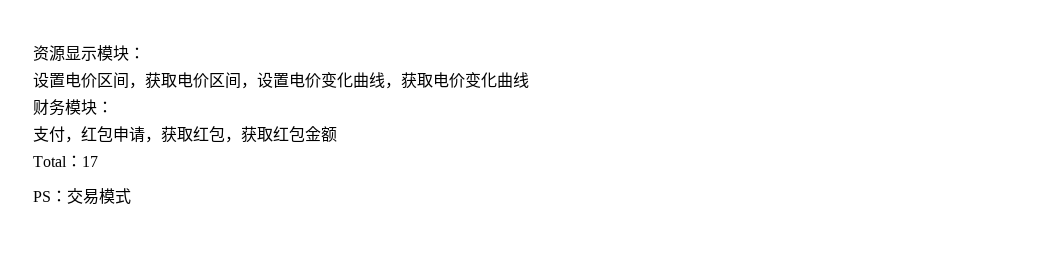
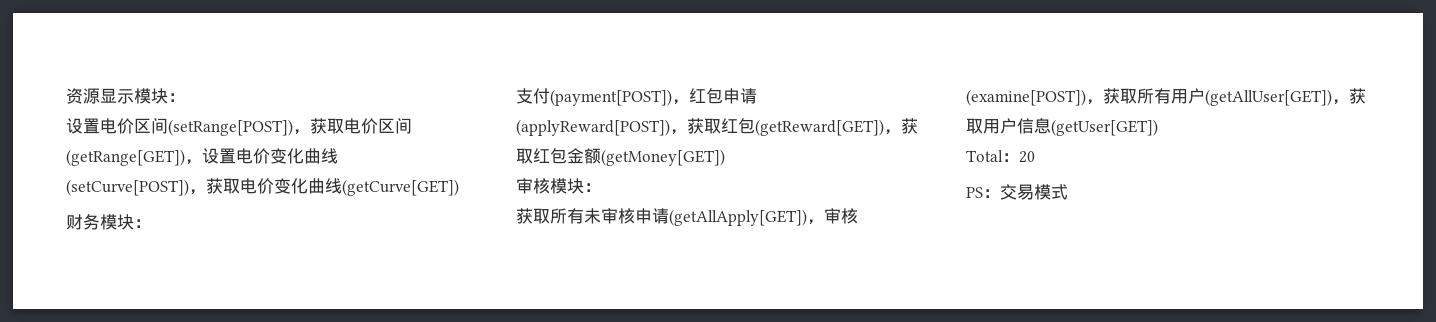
- 设置电价区间，获取电价区间，设置电价变化曲线，获取电价变化曲线
+ 设置电价区间(setRange[POST])，获取电价区间(getRange[GET])，设置电价变化曲线(setCurve[POST])，获取电价变化曲线(getCurve[GET])
- 支付，红包申请，获取红包，获取红包金额
+ 支付(payment[POST])，红包申请(applyReward[POST])，获取红包(getReward[GET])，获取红包金额(getMoney[GET])
+ 审核模块：
+ 获取所有未审核申请(getAllApply[GET])，审核(examine[POST])，获取所有用户(getAllUser[GET])，获取用户信息(getUser[GET])
- Total：17
+ Total：20

